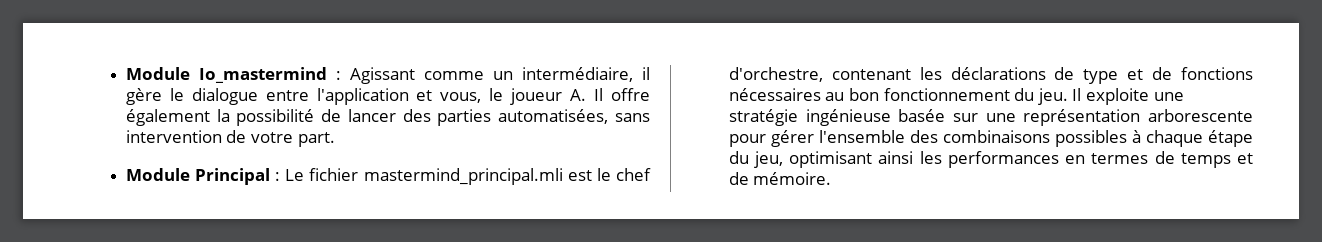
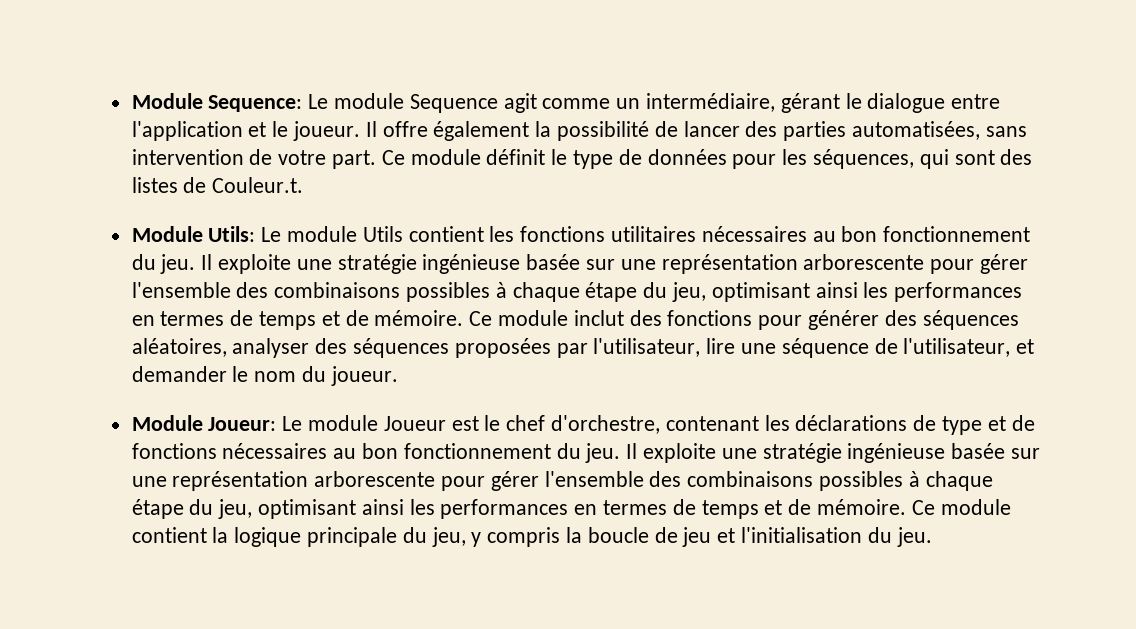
- Module Io_mastermind : Agissant comme un intermédiaire, il gère le dialogue entre l'application et vous, le joueur A. Il offre également la possibilité de lancer des parties automatisées, sans intervention de votre part.
- Module Principal : Le fichier mastermind_principal.mli est le chef d'orchestre, contenant les déclarations de type et de fonctions nécessaires au bon fonctionnement du jeu.
+ Module Sequence: Le module Sequence agit comme un intermédiaire, gérant le dialogue entre l'application et le joueur. Il offre également la possibilité de lancer des parties automatisées, sans intervention de votre part. Ce module définit le type de données pour les séquences, qui sont des listes de Couleur.t.
+ Module Utils: Le module Utils contient les fonctions utilitaires nécessaires au bon fonctionnement du jeu. Il exploite une stratégie ingénieuse basée sur une représentation arborescente pour gérer l'ensemble des combinaisons possibles à chaque étape du jeu, optimisant ainsi les performances en termes de temps et de mémoire. Ce module inclut des fonctions pour générer des séquences aléatoires, analyser des séquences proposées par l'utilisateur, lire une séquence de l'utilisateur, et demander le nom du joueur.
+ Module Joueur: Le module Joueur est le chef d'orchestre, contenant les déclarations de type et de fonctions nécessaires au bon fonctionnement du jeu.
+ Ce module contient la logique principale du jeu, y compris la boucle de jeu et l'initialisation du jeu.

